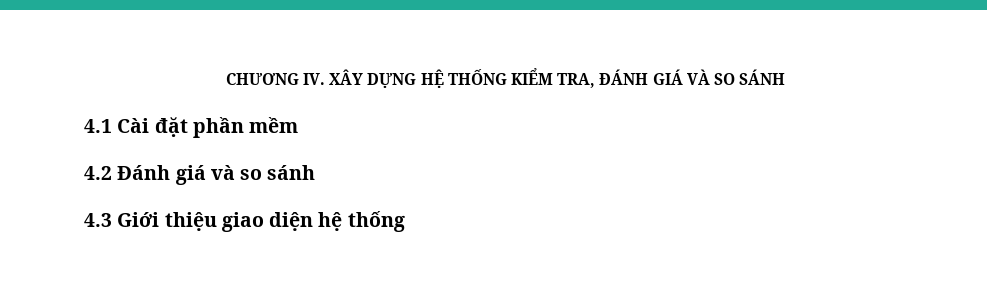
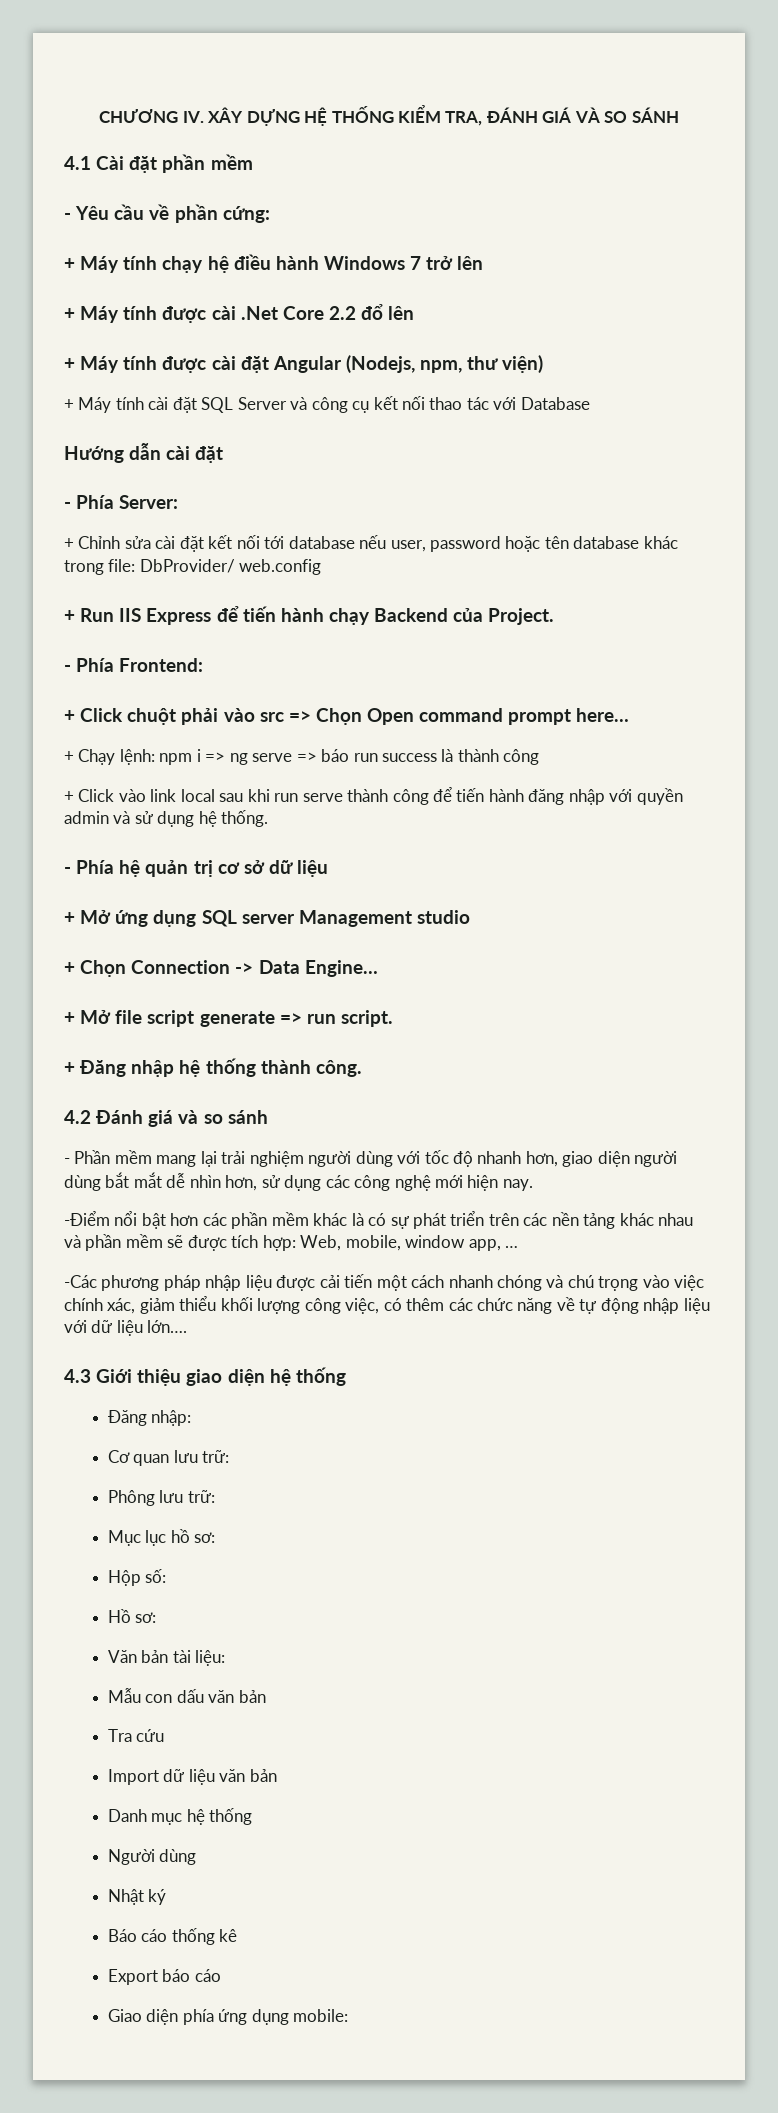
+ - Yêu cầu về phần cứng:
+ + Máy tính chạy hệ điều hành Windows 7 trở lên
+ + Máy tính được cài .Net Core 2.2 đổ lên
+ + Máy tính được cài đặt Angular (Nodejs, npm, thư viện)
+ + Máy tính cài đặt SQL Server và công cụ kết nối thao tác với Database
+ Hướng dẫn cài đặt
+ - Phía Server:
+ + Chỉnh sửa cài đặt kết nối tới database nếu user, password hoặc tên database khác trong file: DbProvider/ web.config
+ + Run IIS Express để tiến hành chạy Backend của Project.
+ - Phía Frontend:
+ + Click chuột phải vào src => Chọn Open command prompt here…
+ + Chạy lệnh: npm i => ng serve => báo run success là thành công
+ + Click vào link local sau khi run serve thành công để tiến hành đăng nhập với quyền admin và sử dụng hệ thống.
+ - Phía hệ quản trị cơ sở dữ liệu
+ + Mở ứng dụng SQL server Management studio
+ + Chọn Connection -> Data Engine…
+ + Mở file script generate => run script.
+ + Đăng nhập hệ thống thành công.
+ - Phần mềm mang lại trải nghiệm người dùng với tốc độ nhanh hơn, giao diện người dùng bắt mắt dễ nhìn hơn, sử dụng các công nghệ mới hiện nay.
+ -Điểm nổi bật hơn các phần mềm khác là có sự phát triển trên các nền tảng khác nhau và phần mềm sẽ được tích hợp: Web, mobile, window app, …
+ -Các phương pháp nhập liệu được cải tiến một cách nhanh chóng và chú trọng vào việc chính xác, giảm thiểu khối lượng công việc, có thêm các chức năng về tự động nhập liệu với dữ liệu lớn….
+ Đăng nhập:
+ Cơ quan lưu trữ:
+ Phông lưu trữ:
+ Mục lục hồ sơ:
+ Hộp số:
+ Hồ sơ:
+ Văn bản tài liệu:
+ Mẫu con dấu văn bản
+ Tra cứu
+ Import dữ liệu văn bản
+ Danh mục hệ thống
+ Người dùng
+ Nhật ký
+ Báo cáo thống kê
+ Export báo cáo
+ Giao diện phía ứng dụng mobile:

